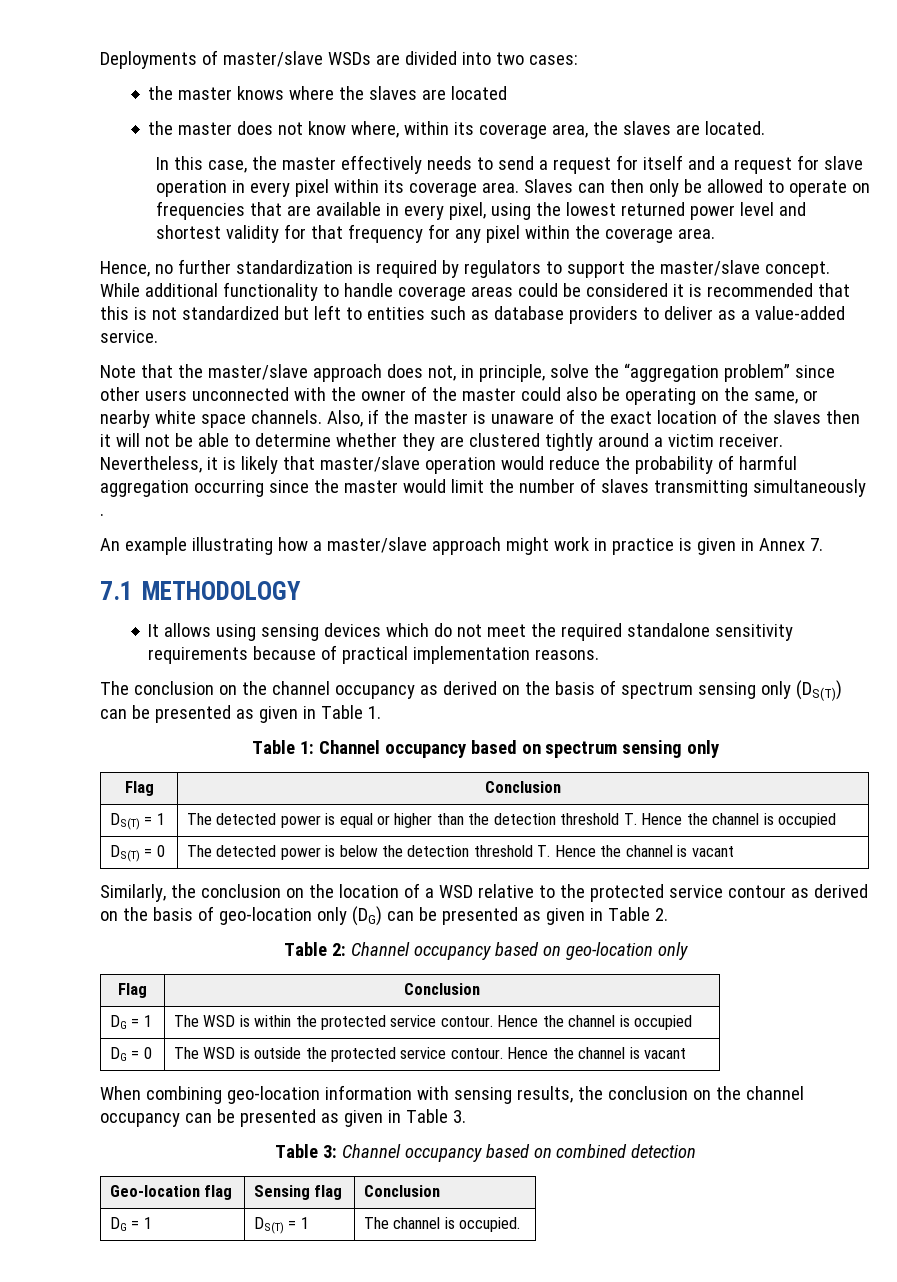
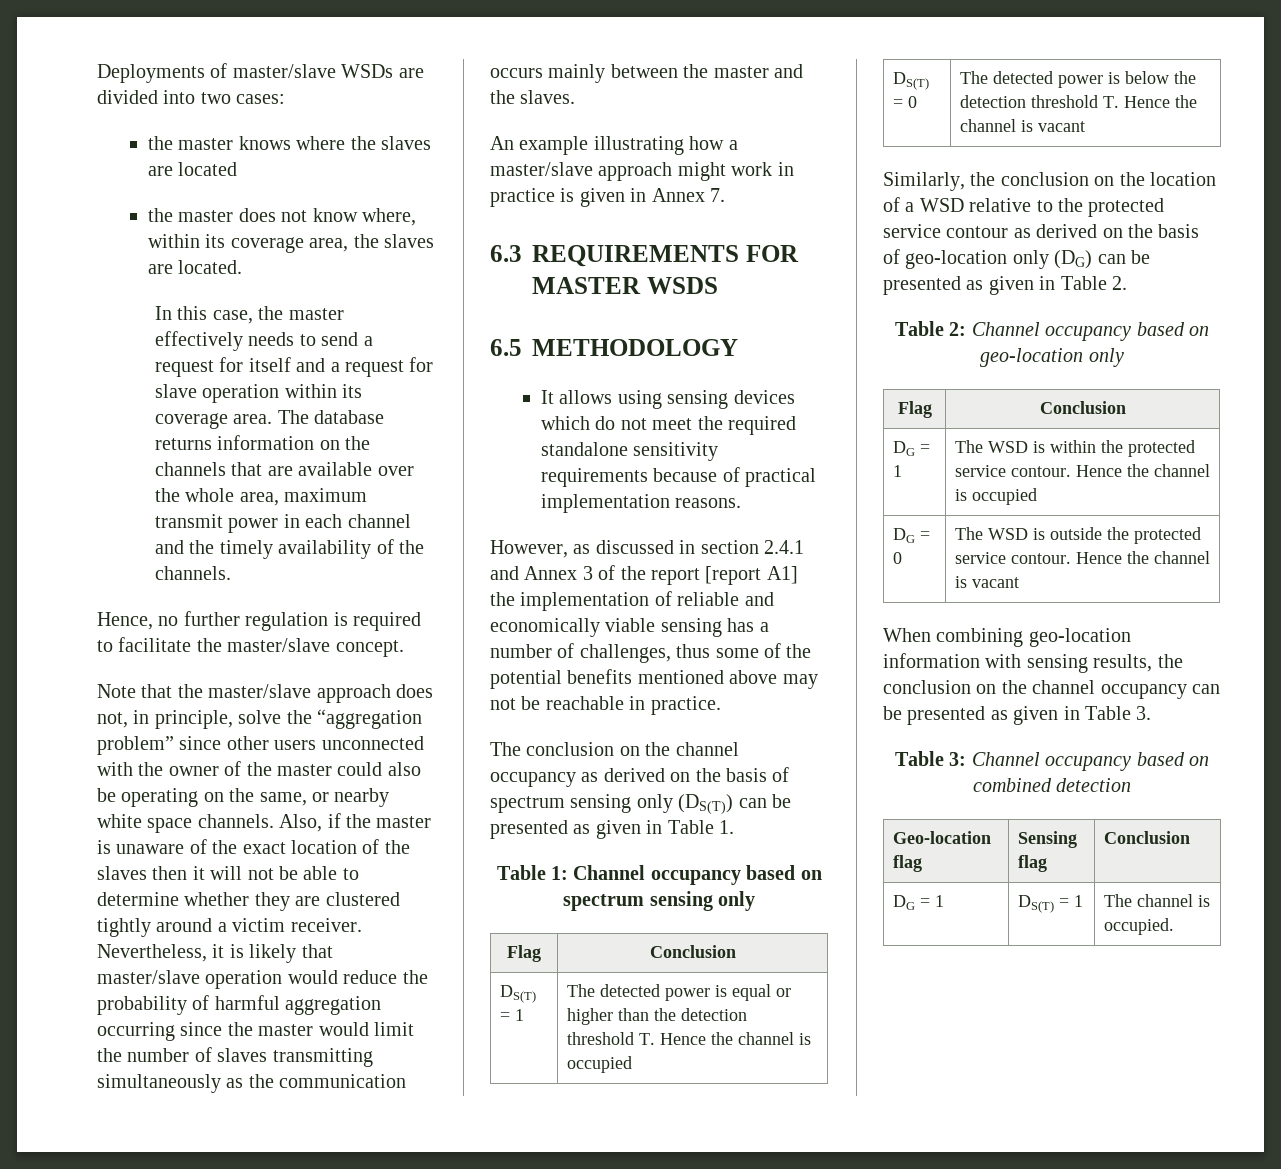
- In this case, the master effectively needs to send a request for itself and a request for slave operation in every pixel within its coverage area.
+ In this case, the master effectively needs to send a request for itself and a request for slave operation within its coverage area.
- Slaves can then only be allowed to operate on frequencies that are available in every pixel, using the lowest returned power level and shortest validity for that frequency for any pixel within the coverage area.
+ The database returns information on the channels that are available over the whole area, maximum transmit power in each channel and the timely availability of the channels.
- Hence, no further standardization is required by regulators to support the master/slave concept. While additional functionality to handle coverage areas could be considered it is recommended that this is not standardized but left to entities such as database providers to deliver as a value-added service.
+ Hence, no further regulation is required to facilitate the master/slave concept.
- Nevertheless, it is likely that master/slave operation would reduce the probability of harmful aggregation occurring since the master would limit the number of slaves transmitting simultaneously .
+ Nevertheless, it is likely that master/slave operation would reduce the probability of harmful aggregation occurring since the master would limit the number of slaves transmitting simultaneously as the communication occurs mainly between the master and the slaves.
- 7.1 METHODOLOGY
+ 6.3 REQUIREMENTS FOR MASTER WSDS
+ 6.5 METHODOLOGY
+ However, as discussed in section 2.4.1 and Annex 3 of the report [report A1] the implementation of reliable and economically viable sensing has a number of challenges, thus some of the potential benefits mentioned above may not be reachable in practice.

